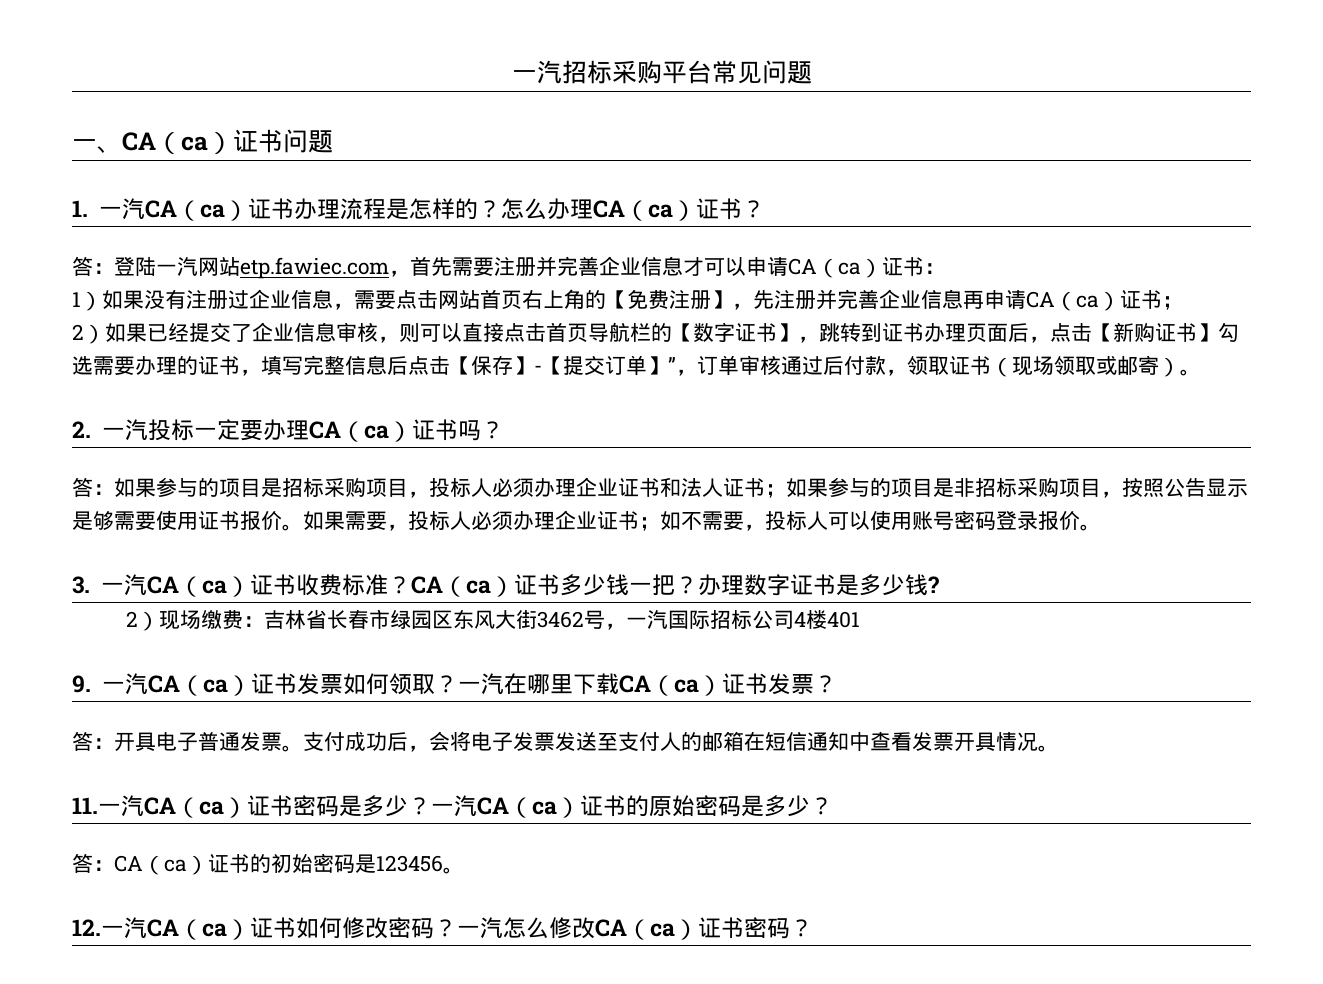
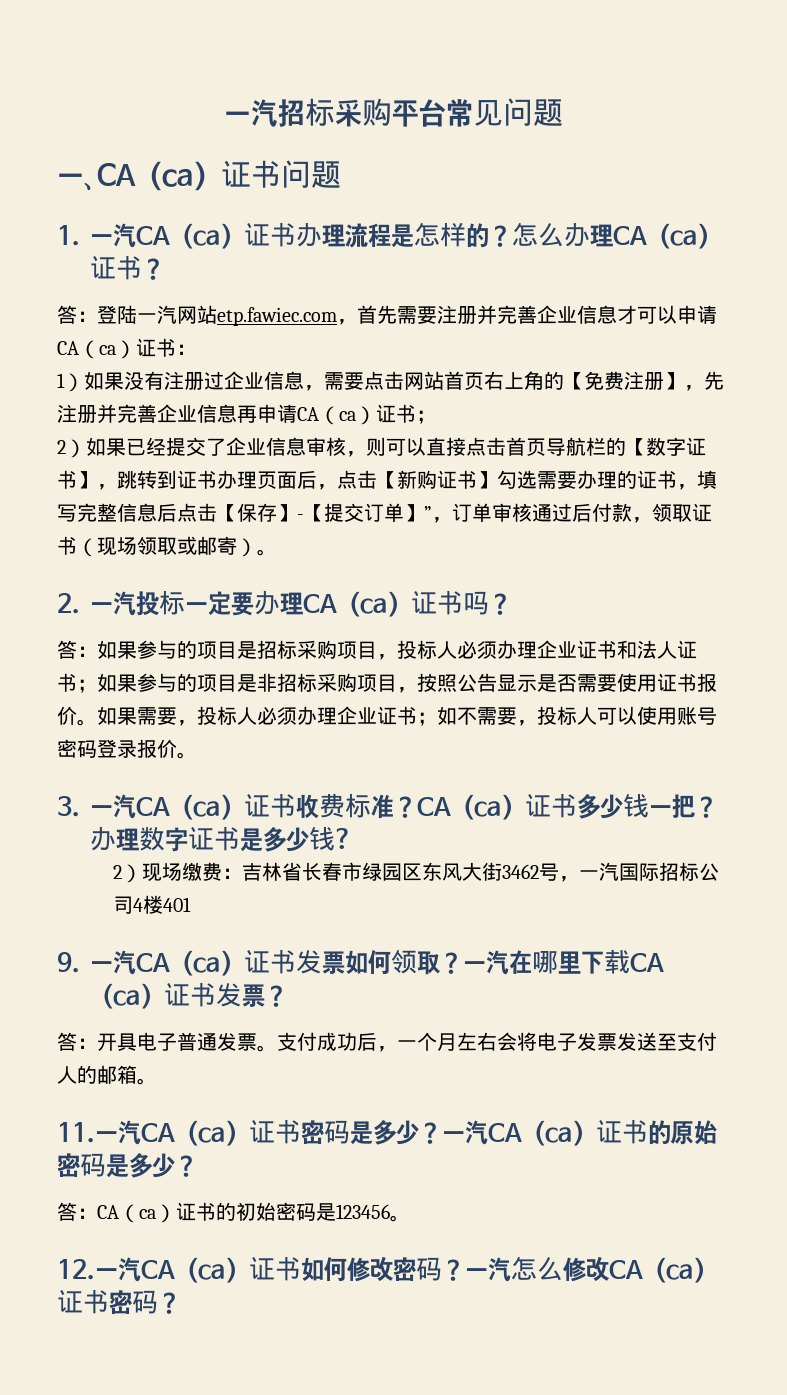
- 答：如果参与的项目是招标采购项目，投标人必须办理企业证书和法人证书；如果参与的项目是非招标采购项目，按照公告显示是够需要使用证书报价。
+ 答：如果参与的项目是招标采购项目，投标人必须办理企业证书和法人证书；如果参与的项目是非招标采购项目，按照公告显示是否需要使用证书报价。
- 支付成功后，会将电子发票发送至支付人的邮箱在短信通知中查看发票开具情况。
+ 支付成功后，一个月左右会将电子发票发送至支付人的邮箱。

